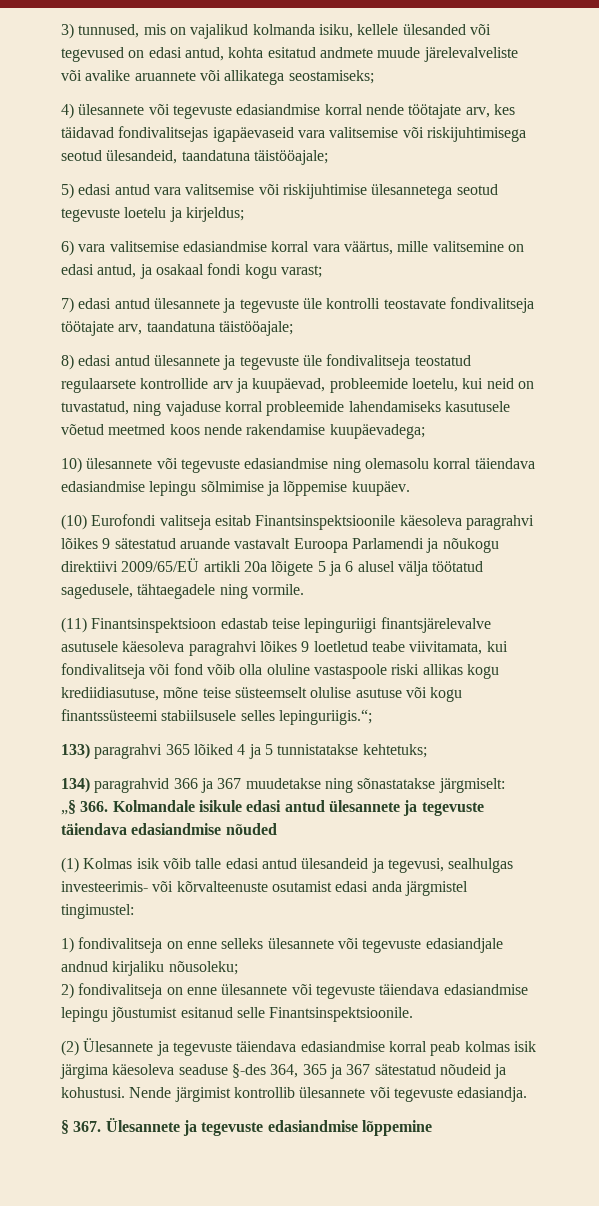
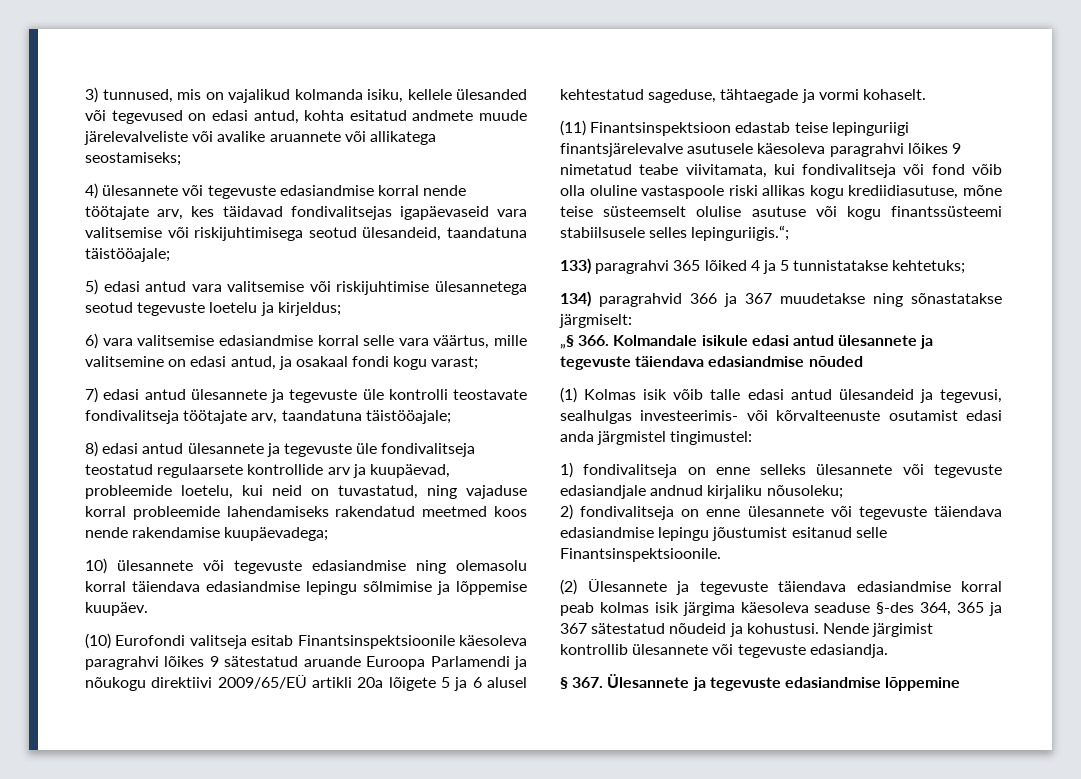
- 6) vara valitsemise edasiandmise korral vara väärtus, mille valitsemine on edasi antud, ja osakaal fondi kogu varast;
+ 6) vara valitsemise edasiandmise korral selle vara väärtus, mille valitsemine on edasi antud, ja osakaal fondi kogu varast;
- 8) edasi antud ülesannete ja tegevuste üle fondivalitseja teostatud regulaarsete kontrollide arv ja kuupäevad, probleemide loetelu, kui neid on tuvastatud, ning vajaduse korral probleemide lahendamiseks kasutusele võetud meetmed koos nende rakendamise kuupäevadega;
+ 8) edasi antud ülesannete ja tegevuste üle fondivalitseja teostatud regulaarsete kontrollide arv ja kuupäevad, probleemide loetelu, kui neid on tuvastatud, ning vajaduse korral probleemide lahendamiseks rakendatud meetmed koos nende rakendamise kuupäevadega;
- (10) Eurofondi valitseja esitab Finantsinspektsioonile käesoleva paragrahvi lõikes 9 sätestatud aruande vastavalt Euroopa Parlamendi ja nõukogu direktiivi 2009/65/EÜ artikli 20a lõigete 5 ja 6 alusel välja töötatud sagedusele, tähtaegadele ning vormile.
+ (10) Eurofondi valitseja esitab Finantsinspektsioonile käesoleva paragrahvi lõikes 9 sätestatud aruande Euroopa Parlamendi ja nõukogu direktiivi 2009/65/EÜ artikli 20a lõigete 5 ja 6 alusel kehtestatud sageduse, tähtaegade ja vormi kohaselt.
- (11) Finantsinspektsioon edastab teise lepinguriigi finantsjärelevalve asutusele käesoleva paragrahvi lõikes 9 loetletud teabe viivitamata, kui fondivalitseja või fond võib olla oluline vastaspoole riski allikas kogu krediidiasutuse, mõne teise süsteemselt olulise asutuse või kogu finantssüsteemi stabiilsusele selles lepinguriigis.“;
+ (11) Finantsinspektsioon edastab teise lepinguriigi finantsjärelevalve asutusele käesoleva paragrahvi lõikes 9 nimetatud teabe viivitamata, kui fondivalitseja või fond võib olla oluline vastaspoole riski allikas kogu krediidiasutuse, mõne teise süsteemselt olulise asutuse või kogu finantssüsteemi stabiilsusele selles lepinguriigis.“;

